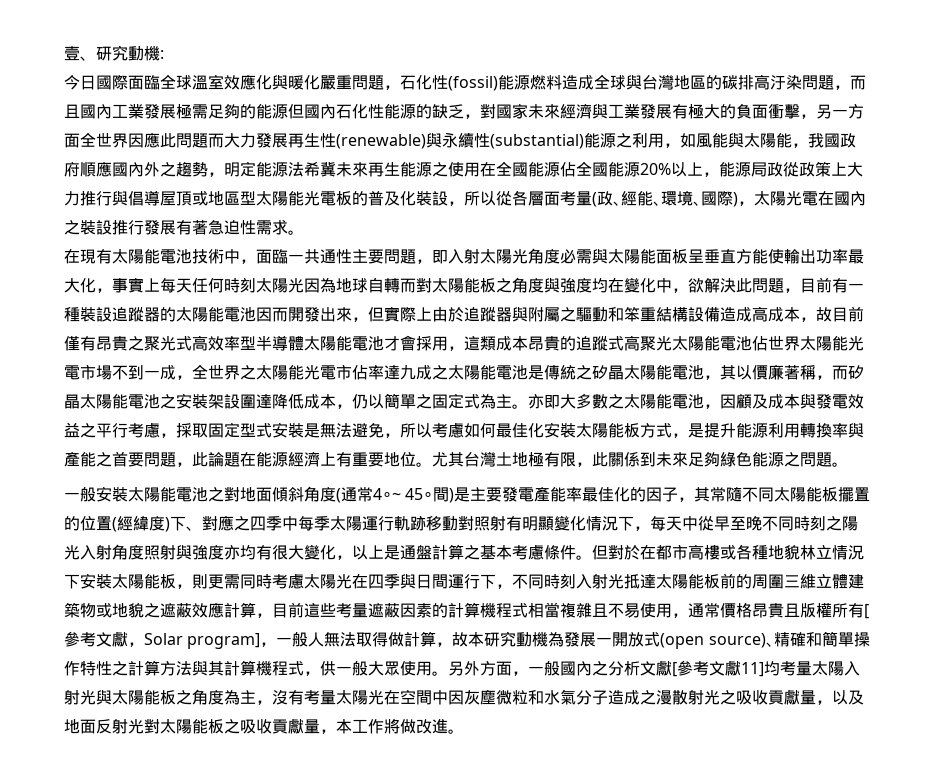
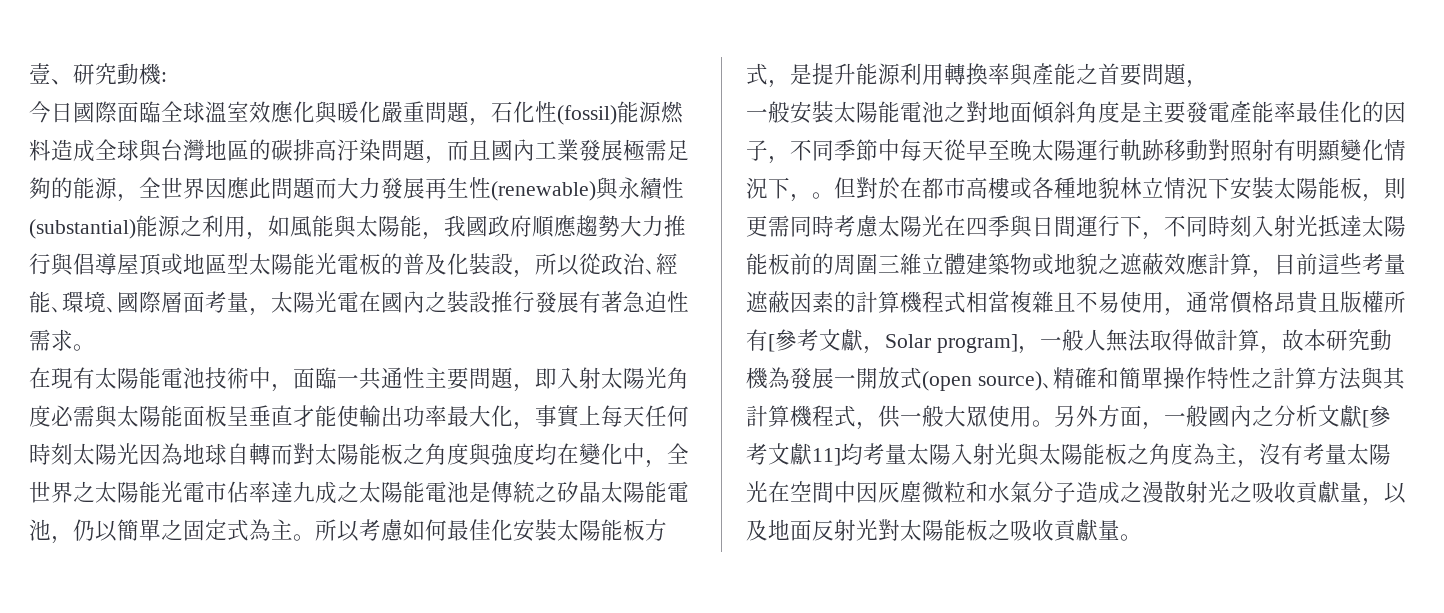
- 今日國際面臨全球溫室效應化與暖化嚴重問題，石化性(fossil)能源燃料造成全球與台灣地區的碳排高汙染問題，而且國內工業發展極需足夠的能源但國內石化性能源的缺乏，對國家未來經濟與工業發展有極大的負面衝擊，另一方面全世界因應此問題而大力發展再生性(renewable)與永續性(substantial)能源之利用，如風能與太陽能，我國政府順應國內外之趨勢，明定能源法希冀未來再生能源之使用在全國能源佔全國能源20%以上，能源局政從政策上大力推行與倡導屋頂或地區型太陽能光電板的普及化裝設，所以從各層面考量(政､經能､環境､國際)，太陽光電在國內之裝設推行發展有著急迫性需求。
+ 今日國際面臨全球溫室效應化與暖化嚴重問題，石化性(fossil)能源燃料造成全球與台灣地區的碳排高汙染問題，而且國內工業發展極需足夠的能源，全世界因應此問題而大力發展再生性(renewable)與永續性(substantial)能源之利用，如風能與太陽能，我國政府順應趨勢大力推行與倡導屋頂或地區型太陽能光電板的普及化裝設，所以從政治､經能､環境､國際層面考量，太陽光電在國內之裝設推行發展有著急迫性需求。
- 在現有太陽能電池技術中，面臨一共通性主要問題，即入射太陽光角度必需與太陽能面板呈垂直方能使輸出功率最大化，事實上每天任何時刻太陽光因為地球自轉而對太陽能板之角度與強度均在變化中，欲解決此問題，目前有一種裝設追蹤器的太陽能電池因而開發出來，但實際上由於追蹤器與附屬之驅動和笨重結構設備造成高成本，故目前僅有昂貴之聚光式高效率型半導體太陽能電池才會採用，這類成本昂貴的追蹤式高聚光太陽能電池佔世界太陽能光電市場不到一成，全世界之太陽能光電市佔率達九成之太陽能電池是傳統之矽晶太陽能電池，其以價廉著稱，而矽晶太陽能電池之安裝架設圍達降低成本，仍以簡單之固定式為主。
+ 在現有太陽能電池技術中，面臨一共通性主要問題，即入射太陽光角度必需與太陽能面板呈垂直才能使輸出功率最大化，事實上每天任何時刻太陽光因為地球自轉而對太陽能板之角度與強度均在變化中，全世界之太陽能光電市佔率達九成之太陽能電池是傳統之矽晶太陽能電池，仍以簡單之固定式為主。
- 亦即大多數之太陽能電池，因顧及成本與發電效益之平行考慮，採取固定型式安裝是無法避免，所以考慮如何最佳化安裝太陽能板方式，是提升能源利用轉換率與產能之首要問題，此論題在能源經濟上有重要地位。尤其台灣土地極有限，此關係到未來足夠綠色能源之問題。
+ 所以考慮如何最佳化安裝太陽能板方式，是提升能源利用轉換率與產能之首要問題，
- 一般安裝太陽能電池之對地面傾斜角度(通常4∘~ 45∘間)是主要發電產能率最佳化的因子，其常隨不同太陽能板擺置的位置(經緯度)下、對應之四季中每季太陽運行軌跡移動對照射有明顯變化情況下，每天中從早至晚不同時刻之陽光入射角度照射與強度亦均有很大變化，以上是通盤計算之基本考慮條件。
+ 一般安裝太陽能電池之對地面傾斜角度是主要發電產能率最佳化的因子，不同季節中每天從早至晚太陽運行軌跡移動對照射有明顯變化情況下，。
- 另外方面，一般國內之分析文獻[參考文獻11]均考量太陽入射光與太陽能板之角度為主，沒有考量太陽光在空間中因灰塵微粒和水氣分子造成之漫散射光之吸收貢獻量，以及地面反射光對太陽能板之吸收貢獻量，本工作將做改進。
+ 另外方面，一般國內之分析文獻[參考文獻11]均考量太陽入射光與太陽能板之角度為主，沒有考量太陽光在空間中因灰塵微粒和水氣分子造成之漫散射光之吸收貢獻量，以及地面反射光對太陽能板之吸收貢獻量。

